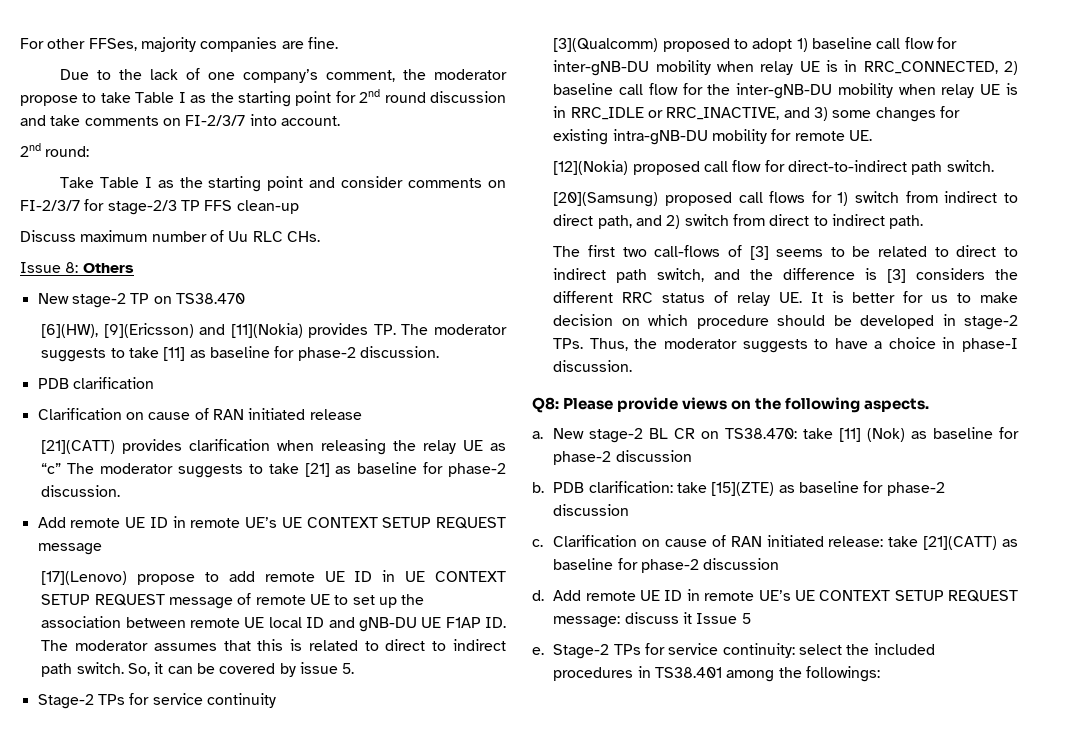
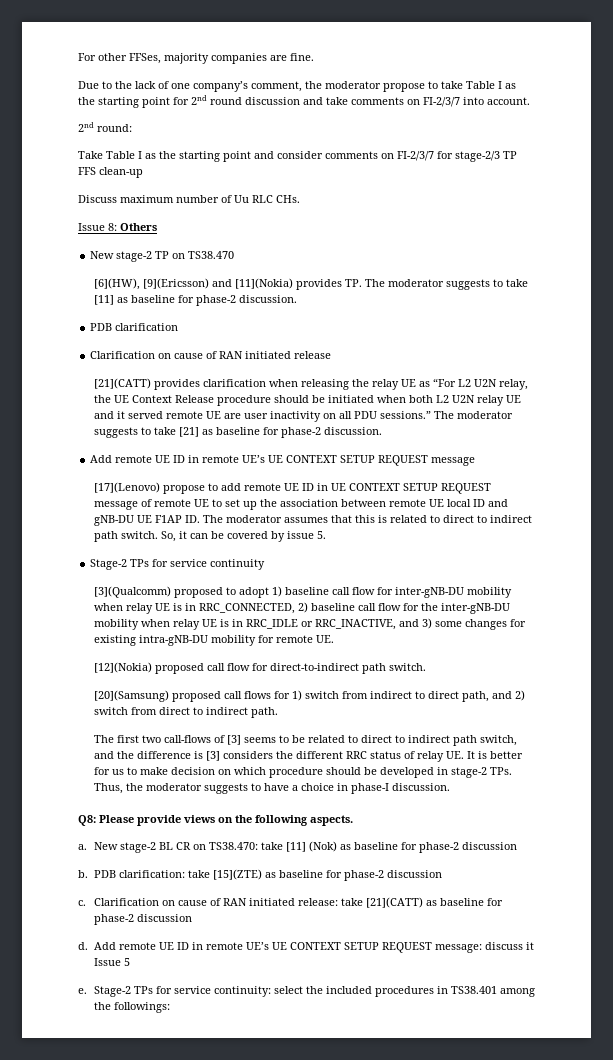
- [21](CATT) provides clarification when releasing the relay UE as “c” The moderator suggests to take [21] as baseline for phase-2 discussion.
+ [21](CATT) provides clarification when releasing the relay UE as “For L2 U2N relay, the UE Context Release procedure should be initiated when both L2 U2N relay UE and it served remote UE are user inactivity on all PDU sessions.” The moderator suggests to take [21] as baseline for phase-2 discussion.

